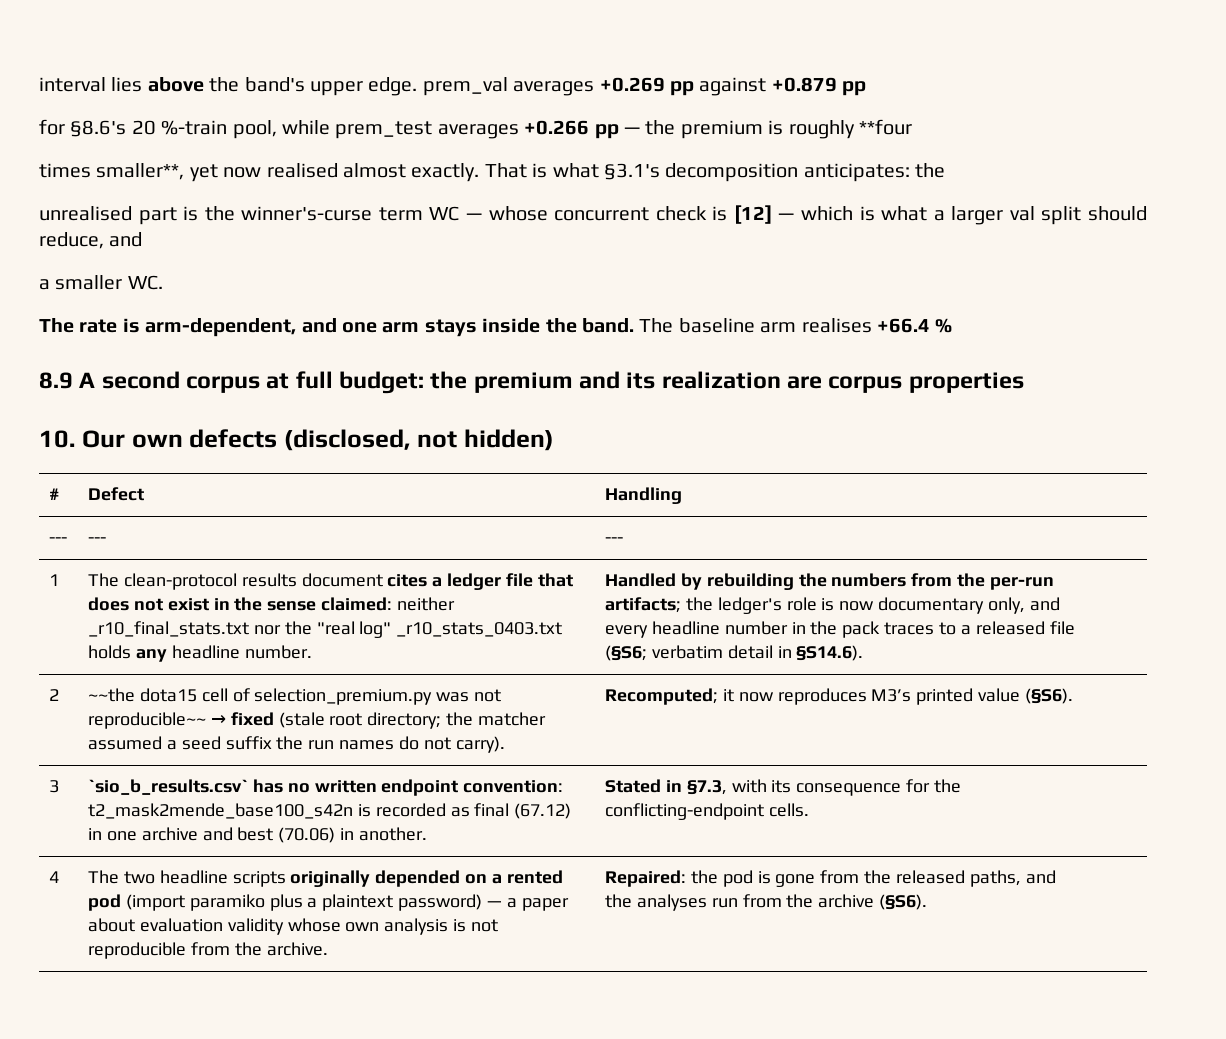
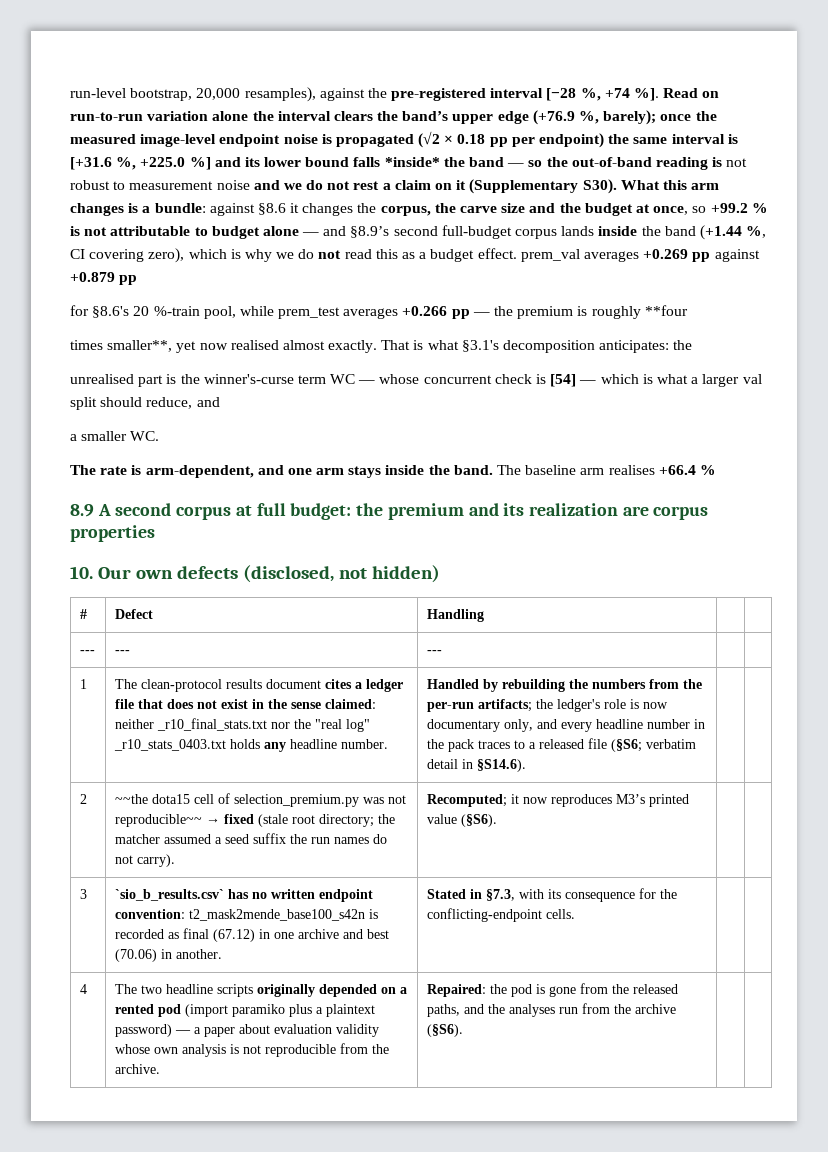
- interval lies above the band's upper edge. prem_val averages +0.269 pp against +0.879 pp
+ run-level bootstrap, 20,000 resamples), against the pre-registered interval [−28 %, +74 %]. Read on run-to-run variation alone the interval clears the band’s upper edge (+76.9 %, barely); once the measured image-level endpoint noise is propagated (√2 × 0.18 pp per endpoint) the same interval is [+31.6 %, +225.0 %] and its lower bound falls *inside* the band — so the out-of-band reading is not robust to measurement noise and we do not rest a claim on it (Supplementary S30). What this arm changes is a bundle: against §8.6 it changes the corpus, the carve size and the budget at once, so +99.2 % is not attributable to budget alone — and §8.9’s second full-budget corpus lands inside the band (+1.44 %, CI covering zero), which is why we do not read this as a budget effect. prem_val averages +0.269 pp against +0.879 pp
- unrealised part is the winner's-curse term WC — whose concurrent check is [12] — which is what a larger val split should reduce, and
+ unrealised part is the winner's-curse term WC — whose concurrent check is [54] — which is what a larger val split should reduce, and

